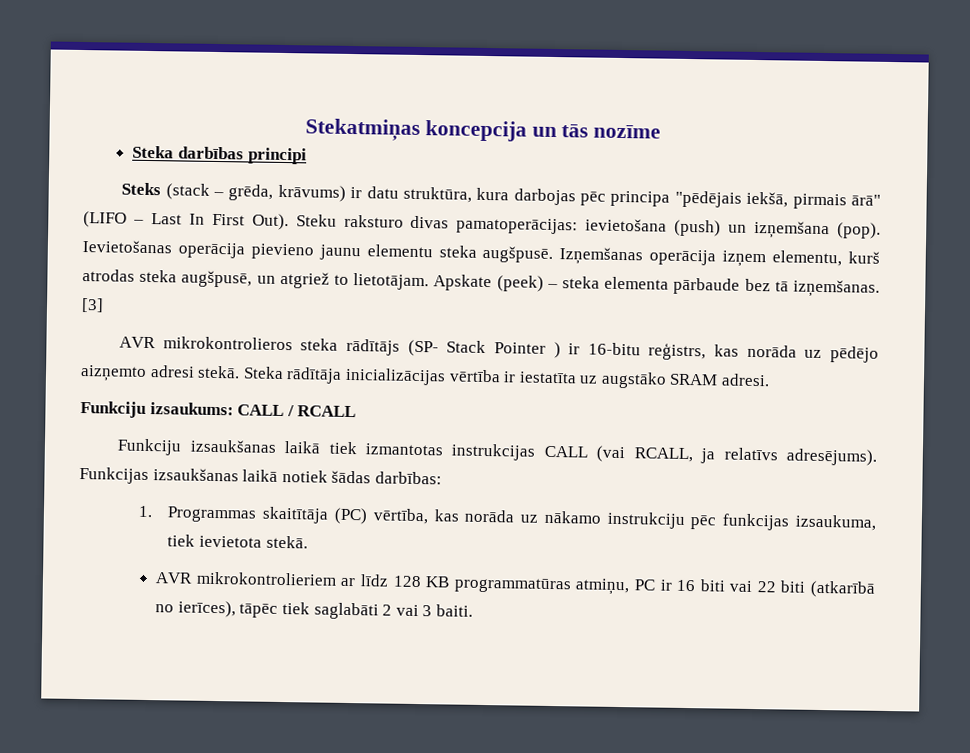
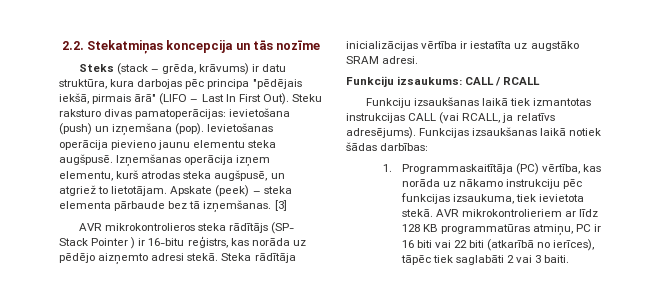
- Stekatmiņas koncepcija un tās nozīme
+ 2.2. Stekatmiņas koncepcija un tās nozīme
- Steka darbības principi
- 1. Programmas skaitītāja (PC) vērtība, kas norāda uz nākamo instrukciju pēc funkcijas izsaukuma, tiek ievietota stekā.
- AVR mikrokontrolieriem ar līdz 128 KB programmatūras atmiņu, PC ir 16 biti vai 22 biti (atkarībā no ierīces), tāpēc tiek saglabāti 2 vai 3 baiti.
+ 1. Programmaskaitītāja (PC) vērtība, kas norāda uz nākamo instrukciju pēc funkcijas izsaukuma, tiek ievietota stekā. AVR mikrokontrolieriem ar līdz 128 KB programmatūras atmiņu, PC ir 16 biti vai 22 biti (atkarībā no ierīces), tāpēc tiek saglabāti 2 vai 3 baiti.

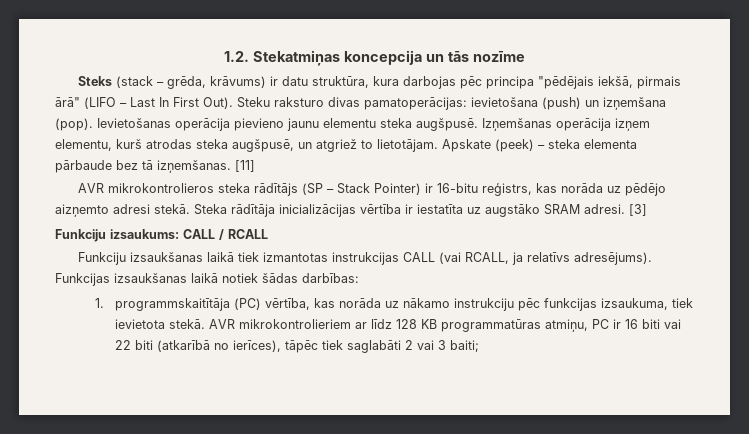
- 2.2. Stekatmiņas koncepcija un tās nozīme
+ 1.2. Stekatmiņas koncepcija un tās nozīme
- [3]
+ [11]
- AVR mikrokontrolieros steka rādītājs (SP- Stack Pointer ) ir 16-bitu reģistrs, kas norāda uz pēdējo aizņemto adresi stekā.
+ AVR mikrokontrolieros steka rādītājs (SP – Stack Pointer) ir 16-bitu reģistrs, kas norāda uz pēdējo aizņemto adresi stekā.
+ [3]
- 1. Programmaskaitītāja (PC) vērtība, kas norāda uz nākamo instrukciju pēc funkcijas izsaukuma, tiek ievietota stekā.
+ 1. programmskaitītāja (PC) vērtība, kas norāda uz nākamo instrukciju pēc funkcijas izsaukuma, tiek ievietota stekā.
- AVR mikrokontrolieriem ar līdz 128 KB programmatūras atmiņu, PC ir 16 biti vai 22 biti (atkarībā no ierīces), tāpēc tiek saglabāti 2 vai 3 baiti.
+ AVR mikrokontrolieriem ar līdz 128 KB programmatūras atmiņu, PC ir 16 biti vai 22 biti (atkarībā no ierīces), tāpēc tiek saglabāti 2 vai 3 baiti;

